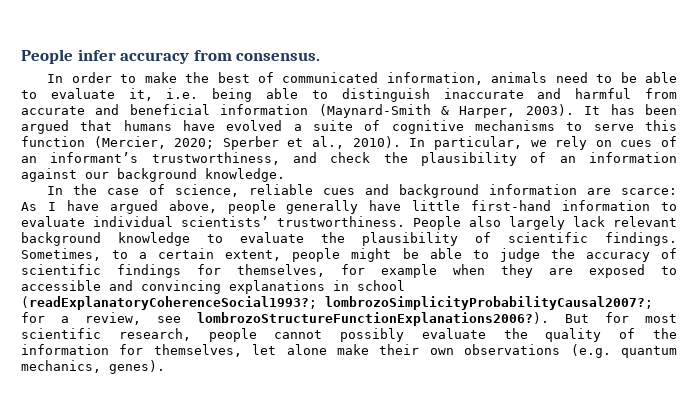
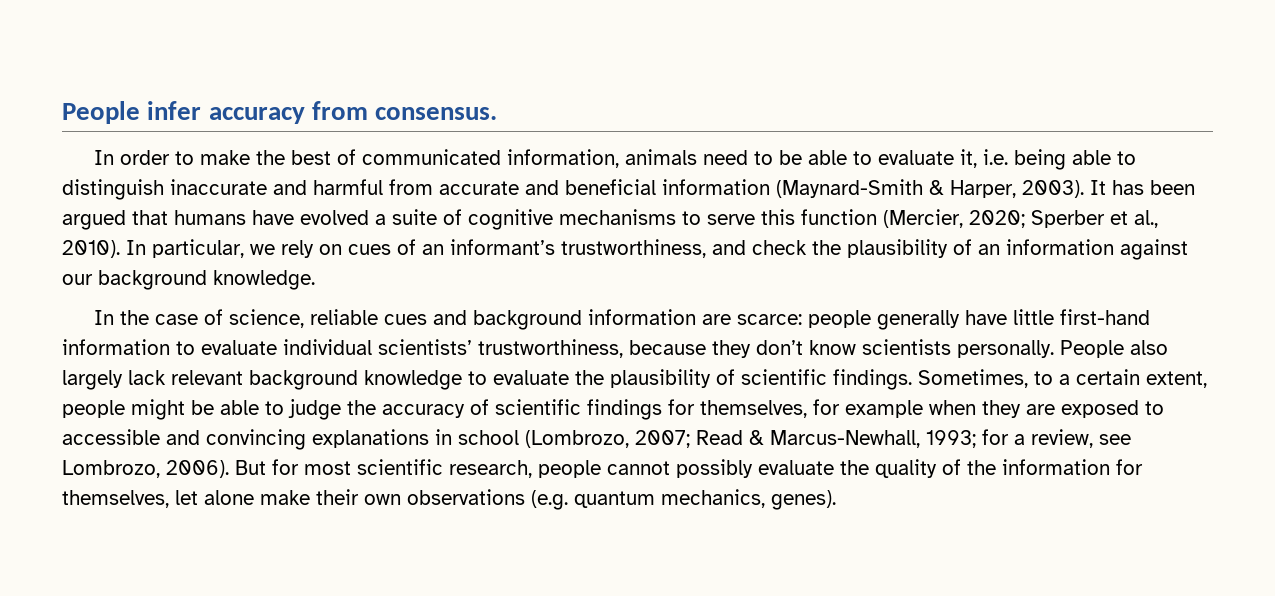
- In the case of science, reliable cues and background information are scarce: As I have argued above, people generally have little first-hand information to evaluate individual scientists’ trustworthiness.
+ In the case of science, reliable cues and background information are scarce: people generally have little first-hand information to evaluate individual scientists’ trustworthiness, because they don’t know scientists personally.
- Sometimes, to a certain extent, people might be able to judge the accuracy of scientific findings for themselves, for example when they are exposed to accessible and convincing explanations in school (readExplanatoryCoherenceSocial1993?; lombrozoSimplicityProbabilityCausal2007?; for a review, see lombrozoStructureFunctionExplanations2006?).
+ Sometimes, to a certain extent, people might be able to judge the accuracy of scientific findings for themselves, for example when they are exposed to accessible and convincing explanations in school (Lombrozo, 2007; Read & Marcus-Newhall, 1993; for a review, see Lombrozo, 2006).

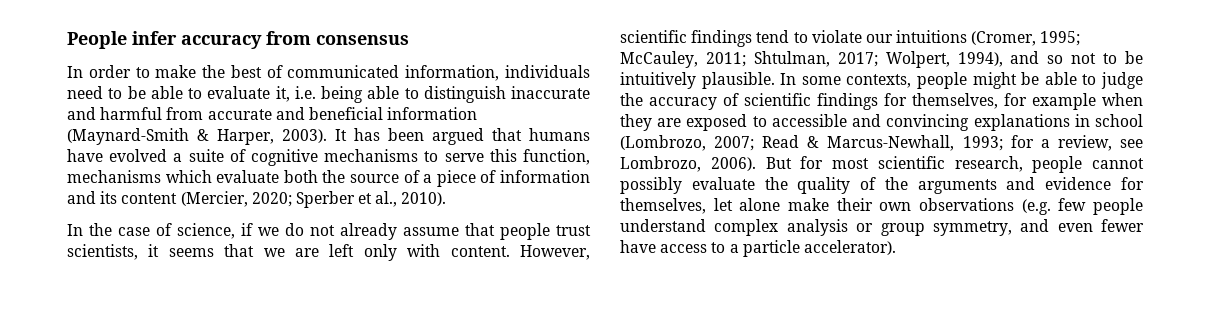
- People infer accuracy from consensus.
+ People infer accuracy from consensus
- In order to make the best of communicated information, animals need to be able to evaluate it, i.e. being able to distinguish inaccurate and harmful from accurate and beneficial information (Maynard-Smith & Harper, 2003).
+ In order to make the best of communicated information, individuals need to be able to evaluate it, i.e. being able to distinguish inaccurate and harmful from accurate and beneficial information (Maynard-Smith & Harper, 2003).
- It has been argued that humans have evolved a suite of cognitive mechanisms to serve this function (Mercier, 2020; Sperber et al., 2010). In particular, we rely on cues of an informant’s trustworthiness, and check the plausibility of an information against our background knowledge.
+ It has been argued that humans have evolved a suite of cognitive mechanisms to serve this function, mechanisms which evaluate both the source of a piece of information and its content (Mercier, 2020; Sperber et al., 2010).
- In the case of science, reliable cues and background information are scarce: people generally have little first-hand information to evaluate individual scientists’ trustworthiness, because they don’t know scientists personally. People also largely lack relevant background knowledge to evaluate the plausibility of scientific findings. Sometimes, to a certain extent, people might be able to judge the accuracy of scientific findings for themselves, for example when they are exposed to accessible and convincing explanations in school (Lombrozo, 2007; Read & Marcus-Newhall, 1993; for a review, see Lombrozo, 2006).
+ In the case of science, if we do not already assume that people trust scientists, it seems that we are left only with content. However, scientific findings tend to violate our intuitions (Cromer, 1995; McCauley, 2011; Shtulman, 2017; Wolpert, 1994), and so not to be intuitively plausible. In some contexts, people might be able to judge the accuracy of scientific findings for themselves, for example when they are exposed to accessible and convincing explanations in school (Lombrozo, 2007; Read & Marcus-Newhall, 1993; for a review, see Lombrozo, 2006).
- But for most scientific research, people cannot possibly evaluate the quality of the information for themselves, let alone make their own observations (e.g. quantum mechanics, genes).
+ But for most scientific research, people cannot possibly evaluate the quality of the arguments and evidence for themselves, let alone make their own observations (e.g. few people understand complex analysis or group symmetry, and even fewer have access to a particle accelerator).

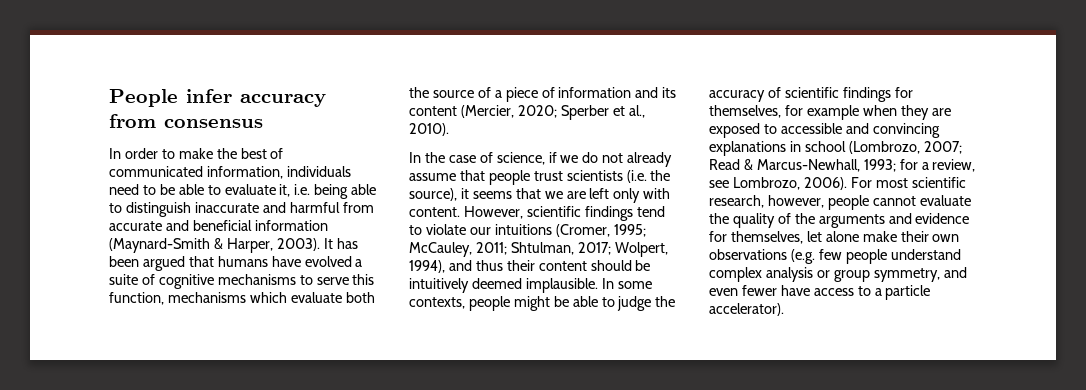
- In the case of science, if we do not already assume that people trust scientists, it seems that we are left only with content.
+ In the case of science, if we do not already assume that people trust scientists (i.e. the source), it seems that we are left only with content.
- However, scientific findings tend to violate our intuitions (Cromer, 1995; McCauley, 2011; Shtulman, 2017; Wolpert, 1994), and so not to be intuitively plausible.
+ However, scientific findings tend to violate our intuitions (Cromer, 1995; McCauley, 2011; Shtulman, 2017; Wolpert, 1994), and thus their content should be intuitively deemed implausible.
- But for most scientific research, people cannot possibly evaluate the quality of the arguments and evidence for themselves, let alone make their own observations (e.g. few people understand complex analysis or group symmetry, and even fewer have access to a particle accelerator).
+ For most scientific research, however, people cannot evaluate the quality of the arguments and evidence for themselves, let alone make their own observations (e.g. few people understand complex analysis or group symmetry, and even fewer have access to a particle accelerator).

